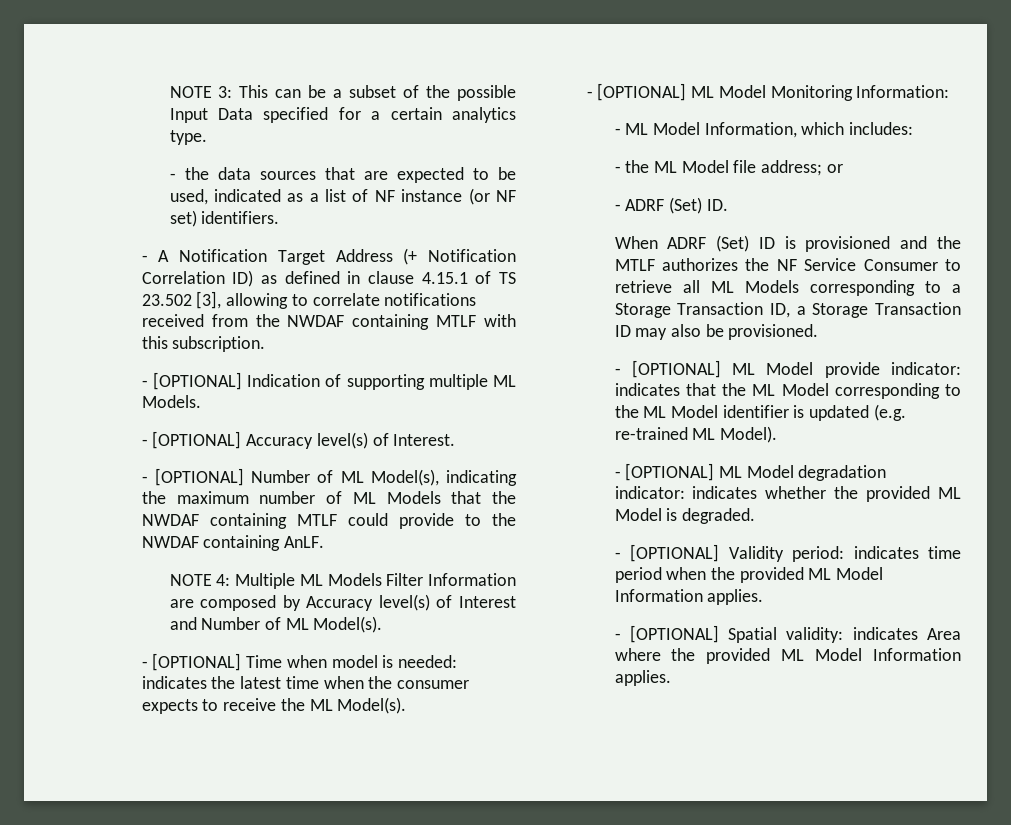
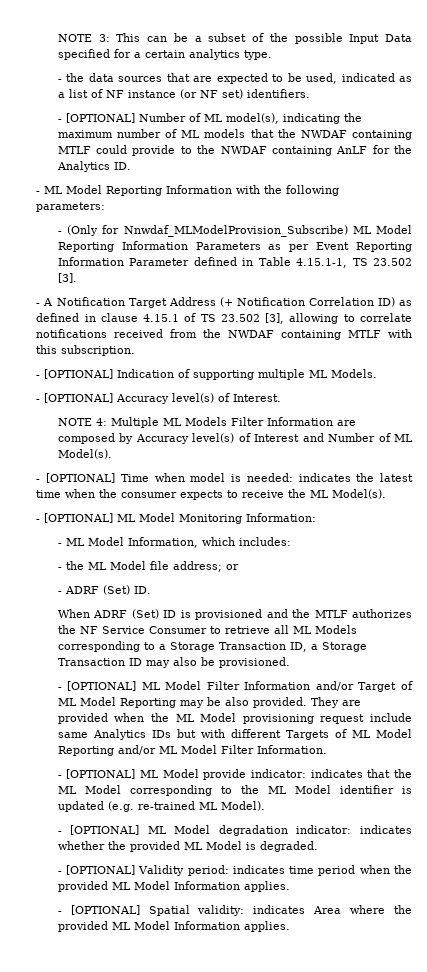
+ - [OPTIONAL] Number of ML model(s), indicating the maximum number of ML models that the NWDAF containing MTLF could provide to the NWDAF containing AnLF for the Analytics ID.
+ - ML Model Reporting Information with the following parameters:
+ - (Only for Nnwdaf_MLModelProvision_Subscribe) ML Model Reporting Information Parameters as per Event Reporting Information Parameter defined in Table 4.15.1-1, TS 23.502 [3].
- - [OPTIONAL] Number of ML Model(s), indicating the maximum number of ML Models that the NWDAF containing MTLF could provide to the NWDAF containing AnLF.
+ - [OPTIONAL] ML Model Filter Information and/or Target of ML Model Reporting may be also provided. They are provided when the ML Model provisioning request include same Analytics IDs but with different Targets of ML Model Reporting and/or ML Model Filter Information.

